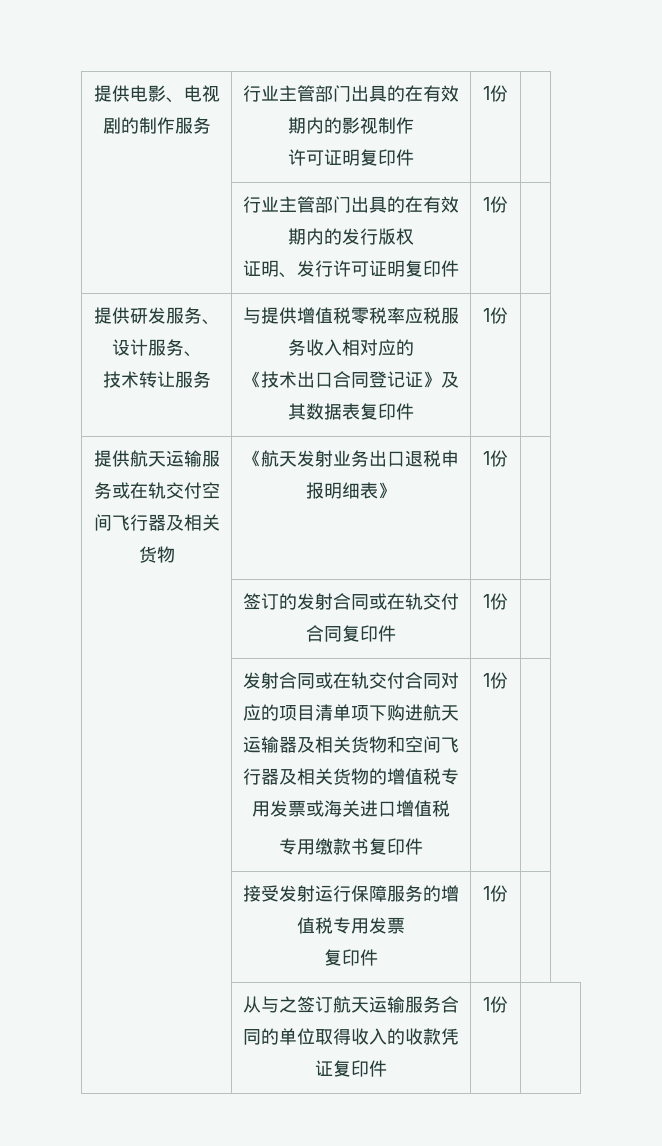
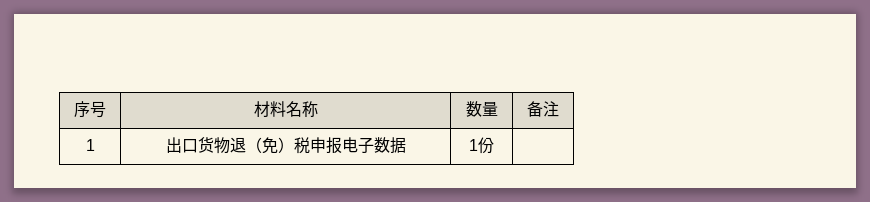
- 提供电影、电视剧的制作服务 | 行业主管部门出具的在有效期内的影视制作
- 许可证明复印件 | 1份 |
- | 行业主管部门出具的在有效期内的发行版权
- 证明、发行许可证明复印件 | 1份 |
- 提供研发服务、设计服务、
- 技术转让服务 | 与提供增值税零税率应税服务收入相对应的
- 《技术出口合同登记证》及其数据表复印件 | 1份 |
- 提供航天运输服务或在轨交付空间飞行器及相关货物 | 《航天发射业务出口退税申报明细表》 | 1份 |
- | 签订的发射合同或在轨交付合同复印件 | 1份 |
- | 发射合同或在轨交付合同对应的项目清单项下购进航天运输器及相关货物和空间飞行器及相关货物的增值税专用发票或海关进口增值税
- 专用缴款书复印件 | 1份 |
- | 接受发射运行保障服务的增值税专用发票
- 复印件 | 1份 |
- | 从与之签订航天运输服务合同的单位取得收入的收款凭证复印件 | 1份 |
+ 序号 | 材料名称 | 数量 | 备注
+ 1 | 出口货物退（免）税申报电子数据 | 1份 |

